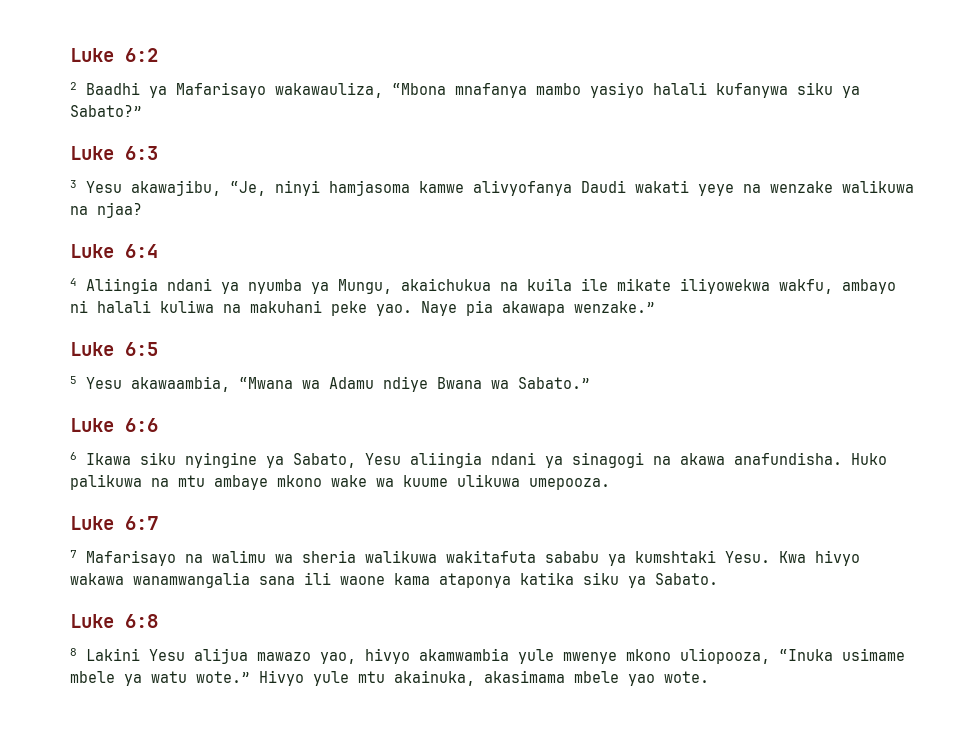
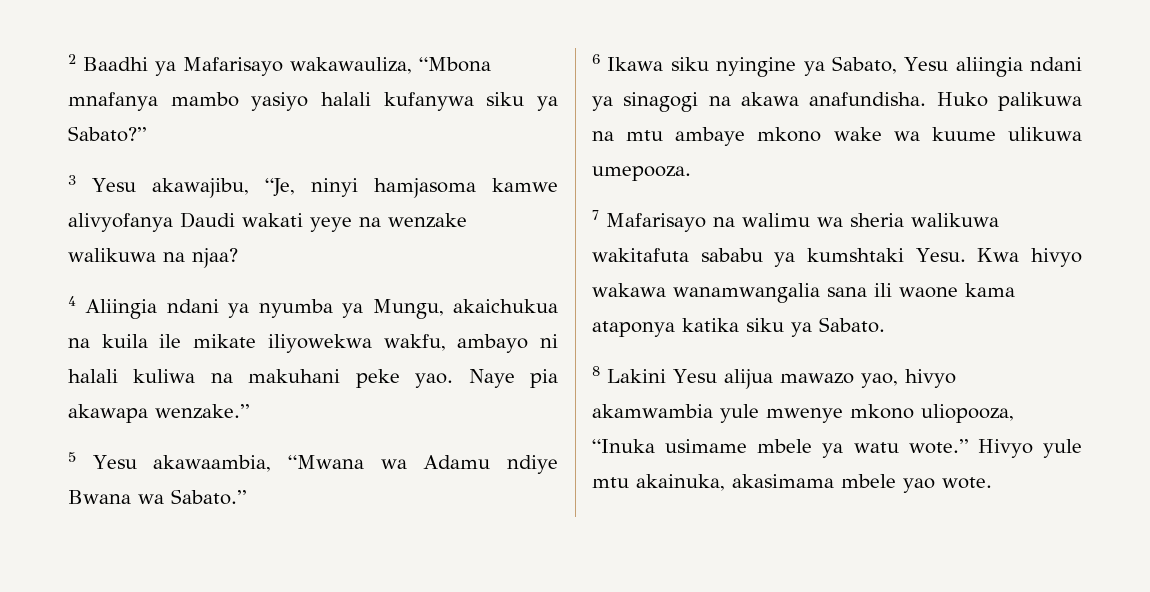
- Luke 6:2
- Luke 6:3
- Luke 6:4
- Luke 6:5
- Luke 6:6
- Luke 6:7
- Luke 6:8

